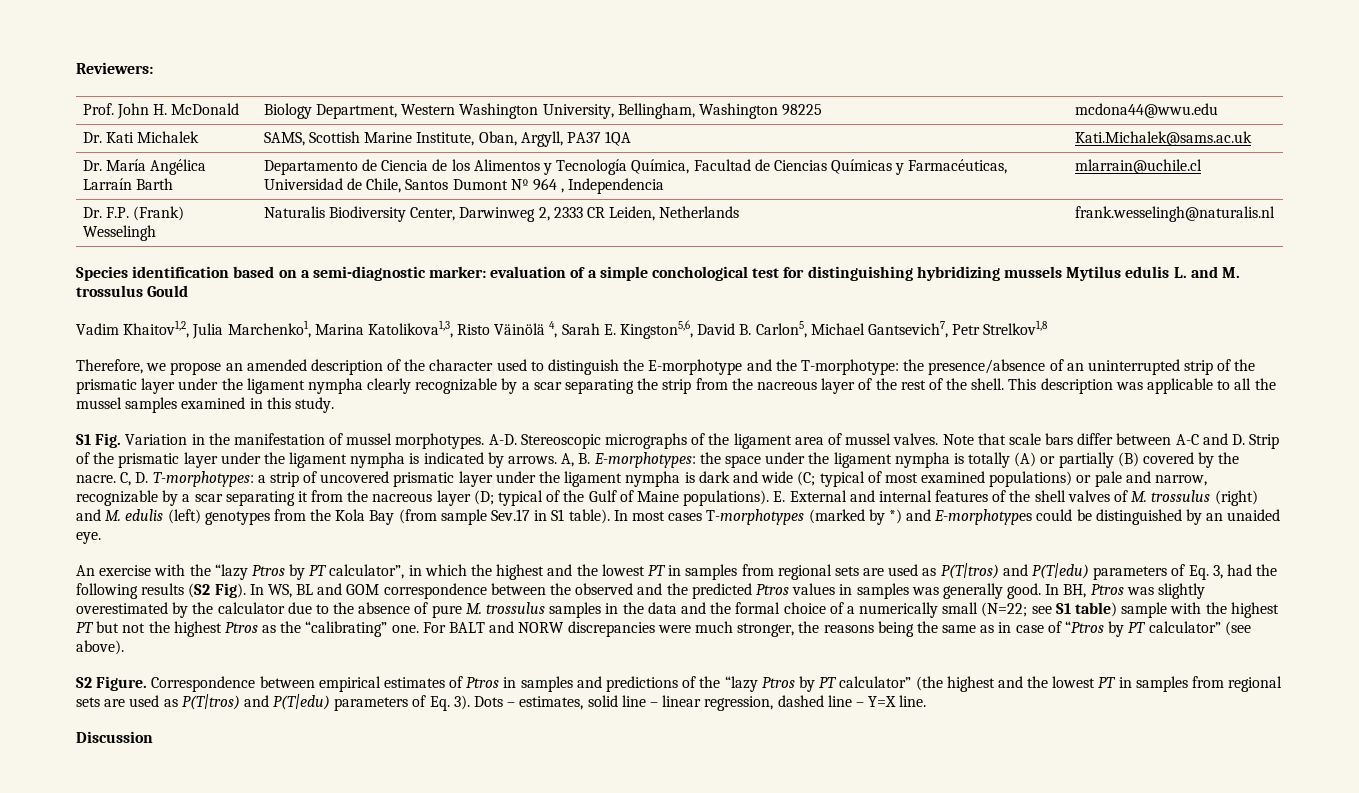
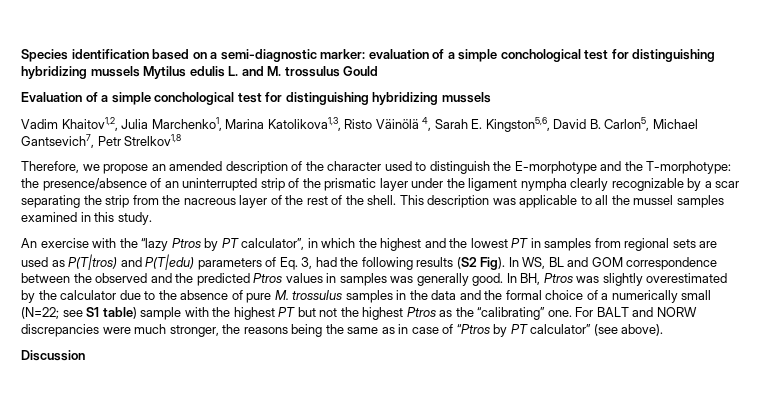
- Reviewers:
- Prof. John H. McDonald | Biology Department, Western Washington University, Bellingham, Washington 98225 | mcdona44@wwu.edu
- Dr. Kati Michalek | SAMS, Scottish Marine Institute, Oban, Argyll, PA37 1QA | Kati.Michalek@sams.ac.uk
- Dr. María Angélica Larraín Barth | Departamento de Ciencia de los Alimentos y Tecnología Química, Facultad de Ciencias Químicas y Farmacéuticas, Universidad de Chile, Santos Dumont Nº 964 , Independencia | mlarrain@uchile.cl
- Dr. F.P. (Frank) Wesselingh | Naturalis Biodiversity Center, Darwinweg 2, 2333 CR Leiden, Netherlands | frank.wesselingh@naturalis.nl
+ Evaluation of a simple conchological test for distinguishing hybridizing mussels
- S1 Fig. Variation in the manifestation of mussel morphotypes. A-D. Stereoscopic micrographs of the ligament area of mussel valves. Note that scale bars differ between A-C and D. Strip of the prismatic layer under the ligament nympha is indicated by arrows. A, B. E-morphotypes: the space under the ligament nympha is totally (A) or partially (B) covered by the nacre. C, D. T-morphotypes: a strip of uncovered prismatic layer under the ligament nympha is dark and wide (C; typical of most examined populations) or pale and narrow, recognizable by a scar separating it from the nacreous layer (D; typical of the Gulf of Maine populations). E. External and internal features of the shell valves of M. trossulus (right) and M. edulis (left) genotypes from the Kola Bay (from sample Sev.17 in S1 table). In most cases T-morphotypes (marked by *) and E-morphotypes could be distinguished by an unaided eye.
- S2 Figure. Correspondence between empirical estimates of Ptros in samples and predictions of the “lazy Ptros by PT calculator” (the highest and the lowest PT in samples from regional sets are used as P(T|tros) and P(T|edu) parameters of Eq. 3). Dots – estimates, solid line – linear regression, dashed line – Y=X line.

